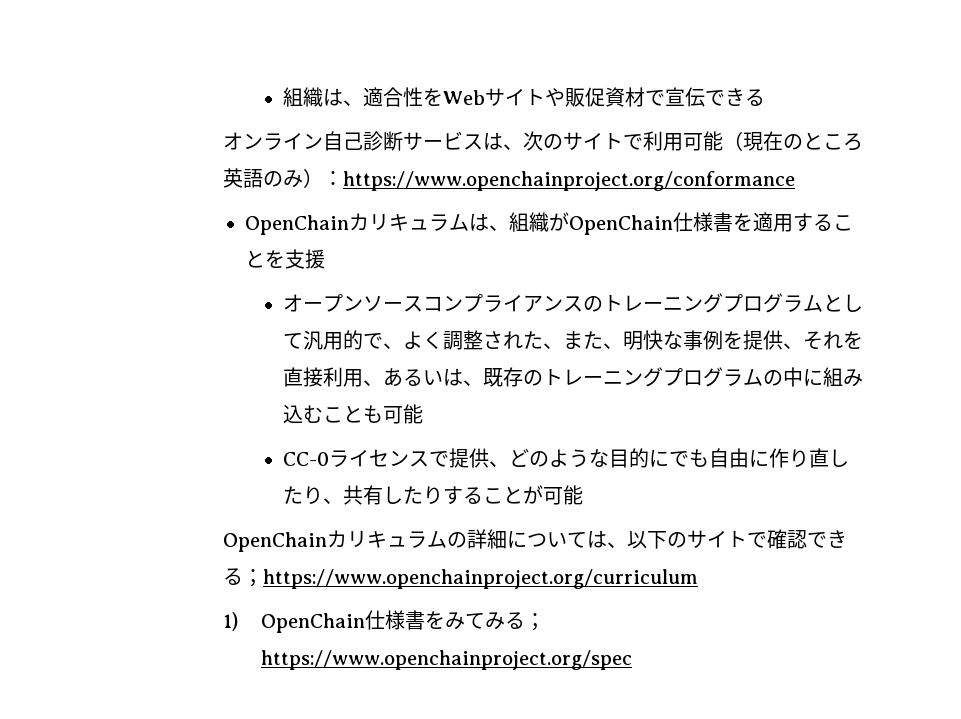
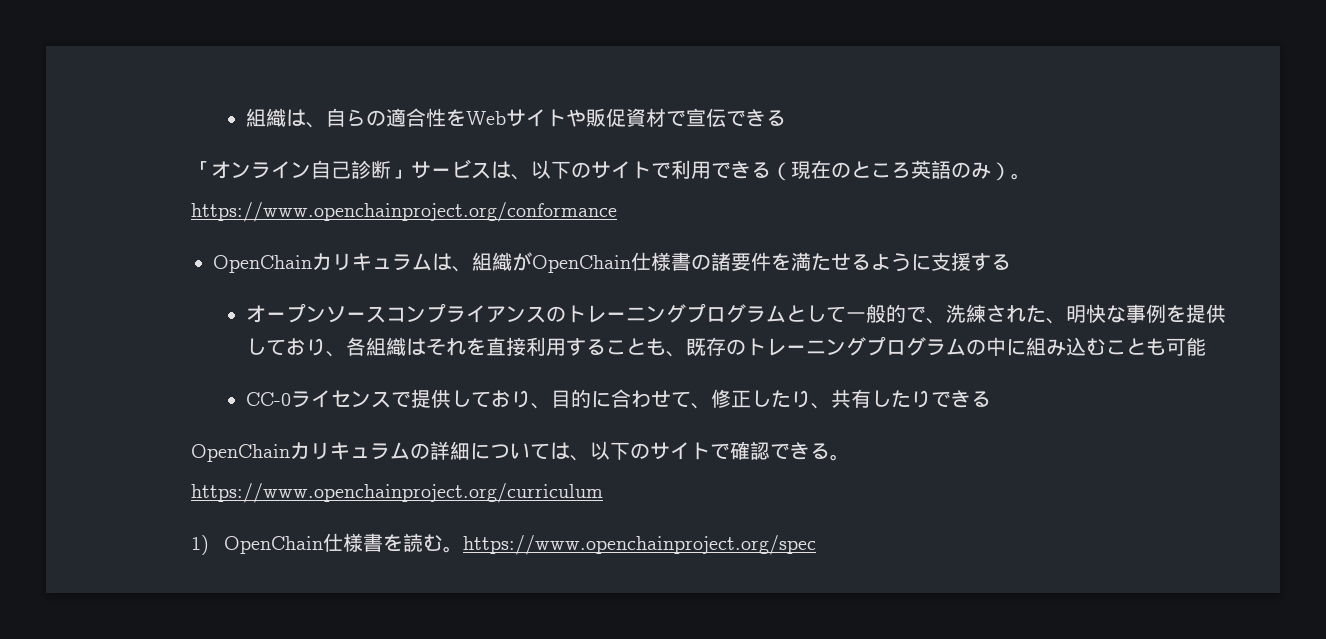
- 組織は、適合性をWebサイトや販促資材で宣伝できる
+ 組織は、自らの適合性をWebサイトや販促資材で宣伝できる
- オンライン自己診断サービスは、次のサイトで利用可能（現在のところ英語のみ）：https://www.openchainproject.org/conformance
+ 「オンライン自己診断」サービスは、以下のサイトで利用できる（現在のところ英語のみ）。
+ https://www.openchainproject.org/conformance
- OpenChainカリキュラムは、組織がOpenChain仕様書を適用することを支援
+ OpenChainカリキュラムは、組織がOpenChain仕様書の諸要件を満たせるように支援する
- オープンソースコンプライアンスのトレーニングプログラムとして汎用的で、よく調整された、また、明快な事例を提供、それを直接利用、あるいは、既存のトレーニングプログラムの中に組み込むことも可能
+ オープンソースコンプライアンスのトレーニングプログラムとして一般的で、洗練された、明快な事例を提供しており、各組織はそれを直接利用することも、既存のトレーニングプログラムの中に組み込むことも可能
- CC-0ライセンスで提供、どのような目的にでも自由に作り直したり、共有したりすることが可能
+ CC-0ライセンスで提供しており、目的に合わせて、修正したり、共有したりできる
- OpenChainカリキュラムの詳細については、以下のサイトで確認できる；https://www.openchainproject.org/curriculum
+ OpenChainカリキュラムの詳細については、以下のサイトで確認できる。
+ https://www.openchainproject.org/curriculum
- 1) OpenChain仕様書をみてみる；https://www.openchainproject.org/spec
+ 1) OpenChain仕様書を読む。https://www.openchainproject.org/spec

